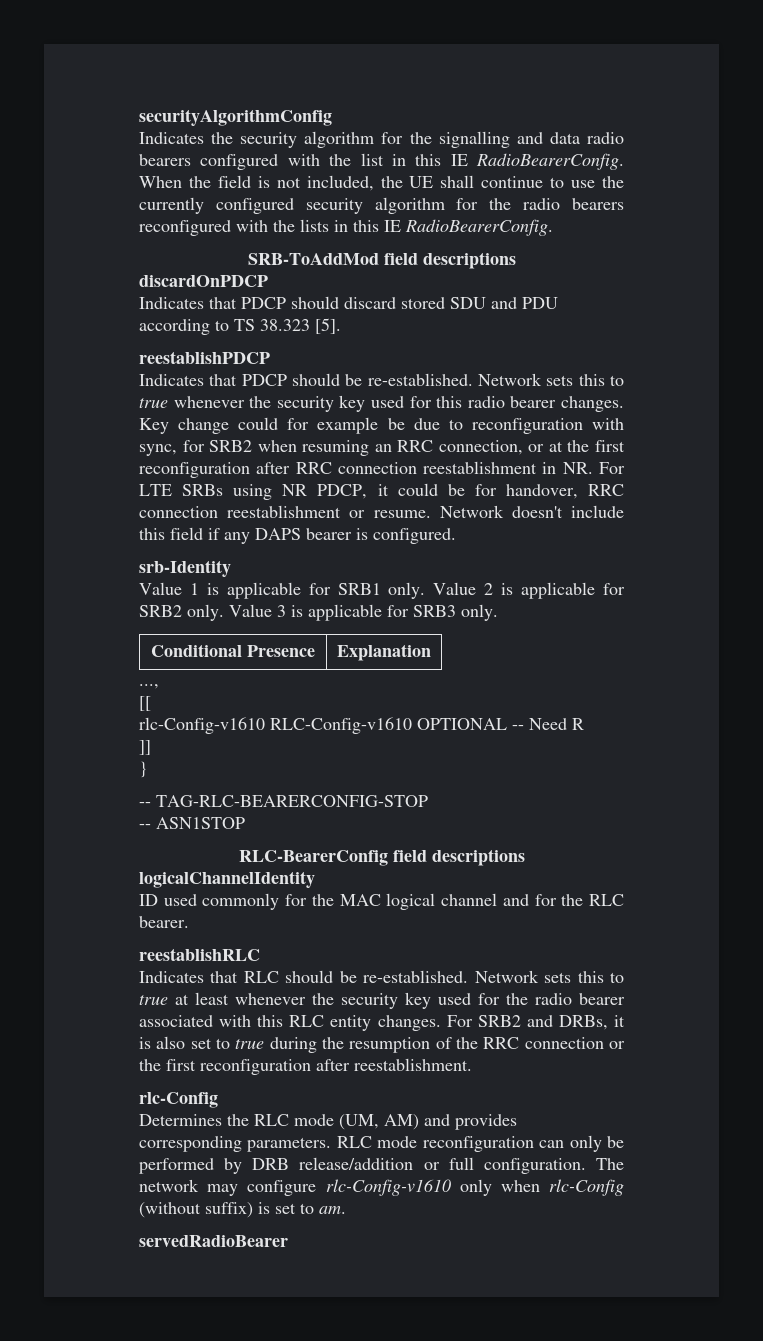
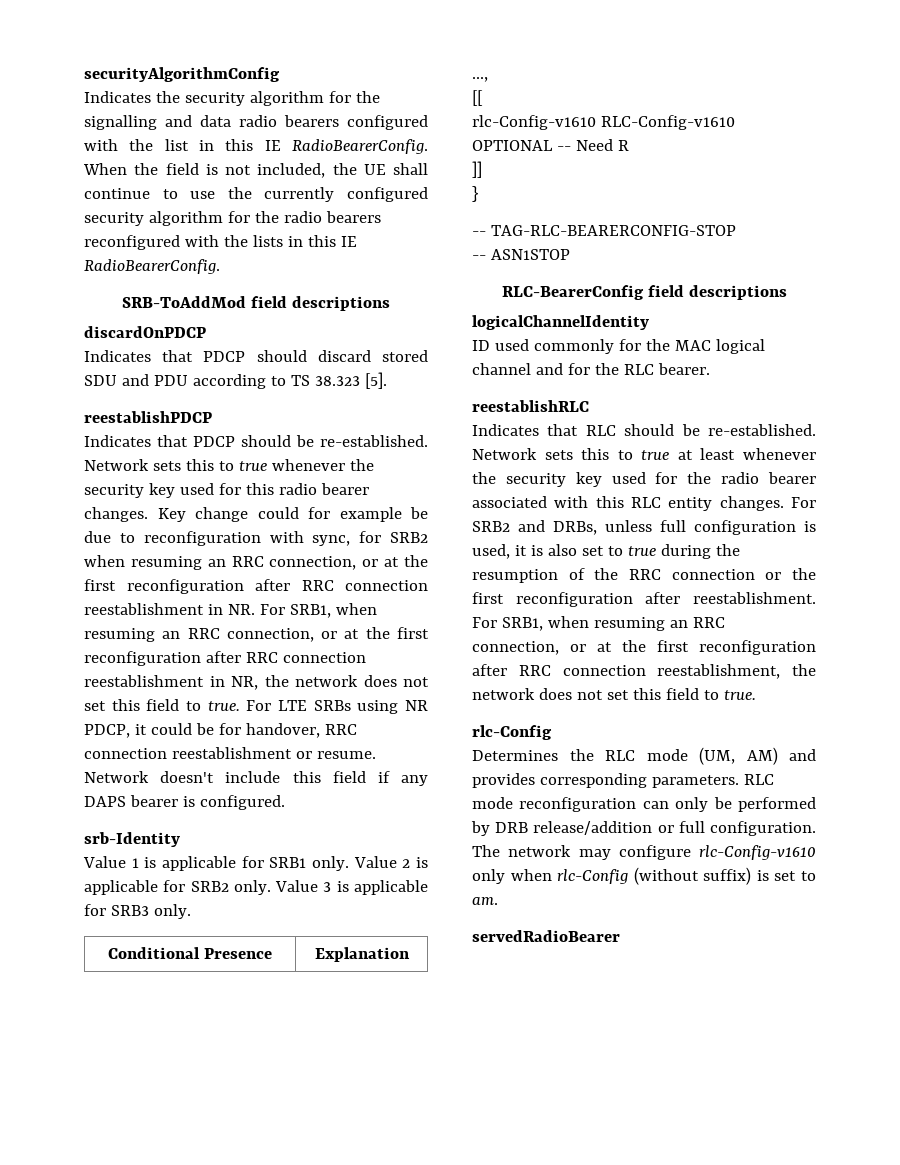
- Key change could for example be due to reconfiguration with sync, for SRB2 when resuming an RRC connection, or at the first reconfiguration after RRC connection reestablishment in NR. For LTE SRBs using NR PDCP, it could be for handover, RRC connection reestablishment or resume.
+ Key change could for example be due to reconfiguration with sync, for SRB2 when resuming an RRC connection, or at the first reconfiguration after RRC connection reestablishment in NR. For SRB1, when resuming an RRC connection, or at the first reconfiguration after RRC connection reestablishment in NR, the network does not set this field to true. For LTE SRBs using NR PDCP, it could be for handover, RRC connection reestablishment or resume.
- For SRB2 and DRBs, it is also set to true during the resumption of the RRC connection or the first reconfiguration after reestablishment.
+ For SRB2 and DRBs, unless full configuration is used, it is also set to true during the resumption of the RRC connection or the first reconfiguration after reestablishment. For SRB1, when resuming an RRC connection, or at the first reconfiguration after RRC connection reestablishment, the network does not set this field to true.

